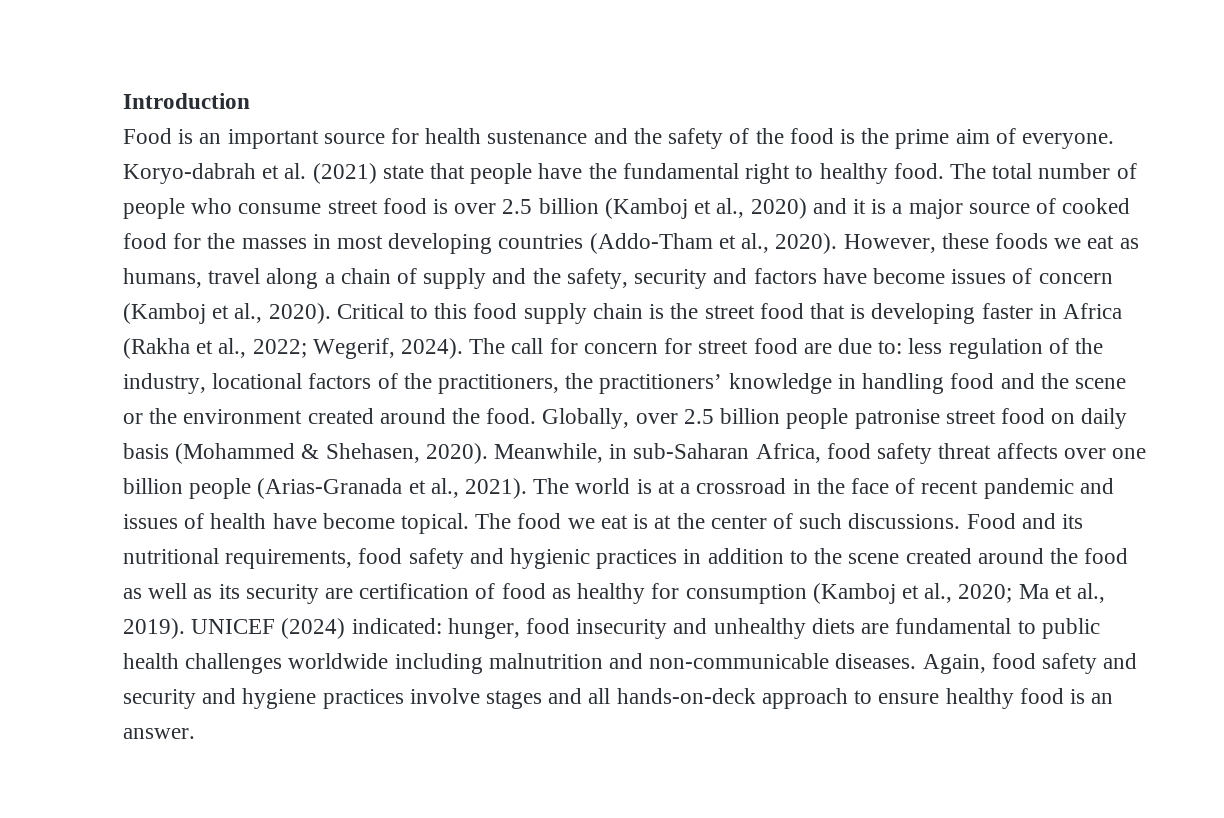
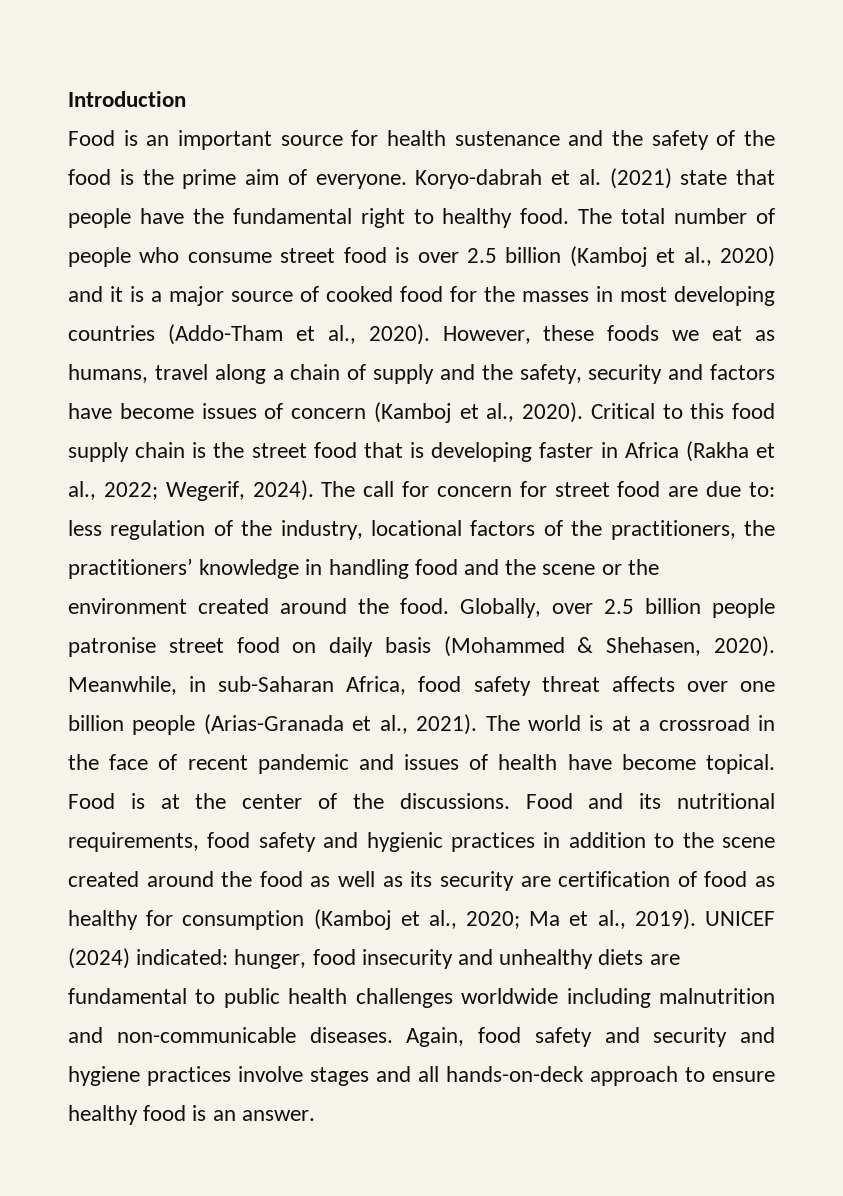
- The food we eat is at the center of such discussions.
+ Food is at the center of the discussions.

